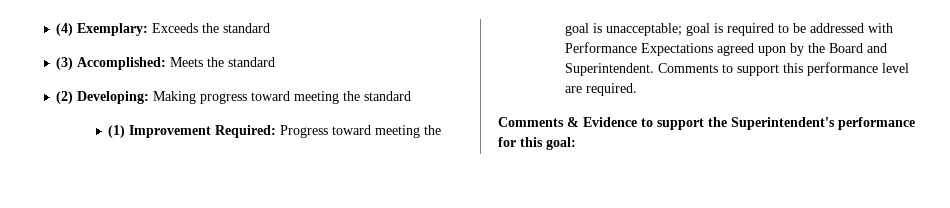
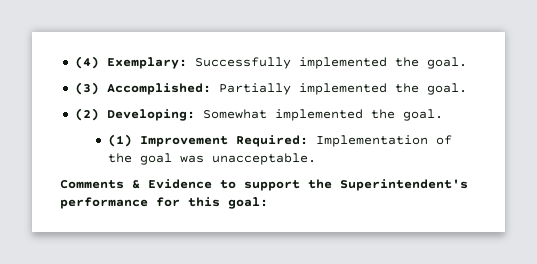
- (4) Exemplary: Exceeds the standard
- (3) Accomplished: Meets the standard
- (2) Developing: Making progress toward meeting the standard
- (1) Improvement Required: Progress toward meeting the goal is unacceptable; goal is required to be addressed with Performance Expectations agreed upon by the Board and Superintendent. Comments to support this performance level are required.
+ (4) Exemplary: Successfully implemented the goal.
+ (3) Accomplished: Partially implemented the goal.
+ (2) Developing: Somewhat implemented the goal.
+ (1) Improvement Required: Implementation of the goal was unacceptable.

